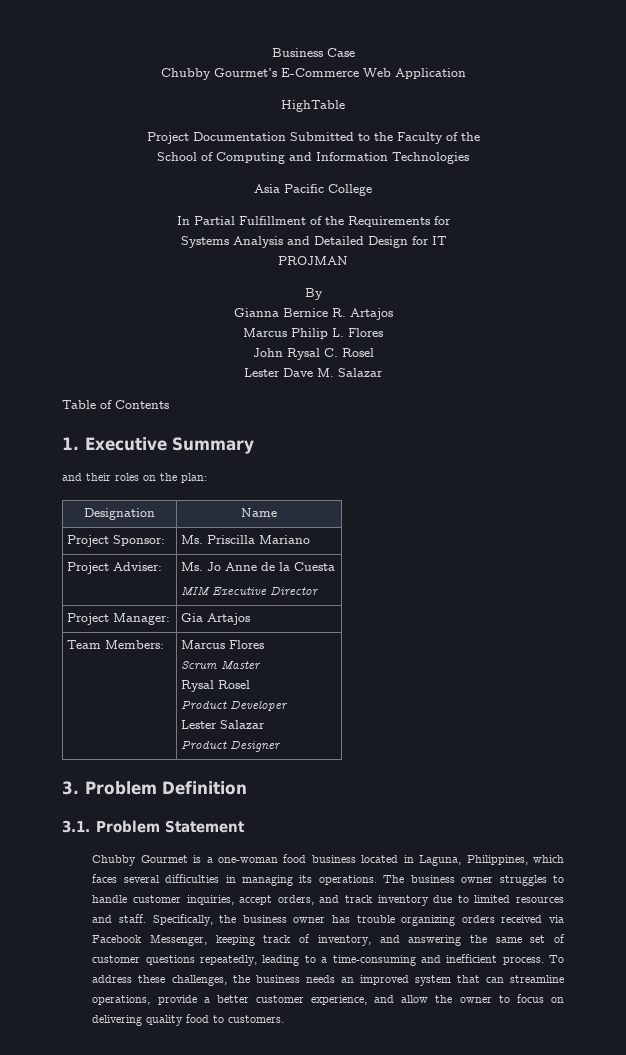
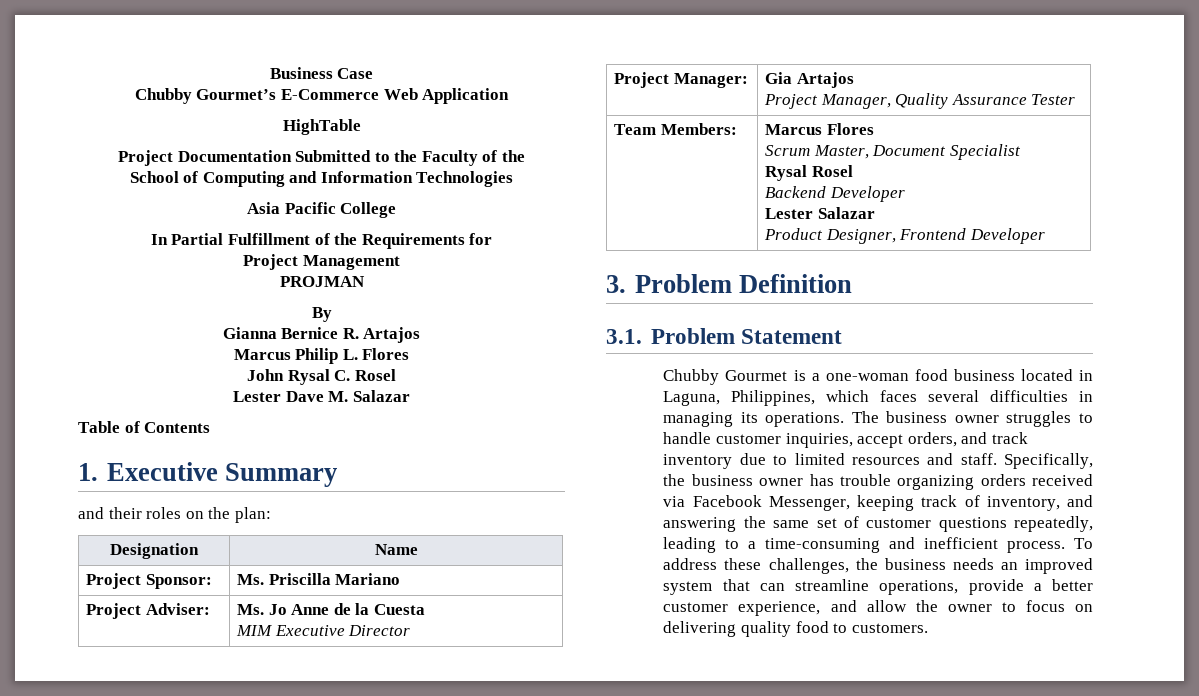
- Systems Analysis and Detailed Design for IT
+ Project Management
  Project Manager: | Gia Artajos
+ Project Manager, Quality Assurance Tester
  Team Members: | Marcus Flores
- Scrum Master
+ Scrum Master, Document Specialist
  Rysal Rosel
- Product Developer
+ Backend Developer
  Lester Salazar
- Product Designer
+ Product Designer, Frontend Developer

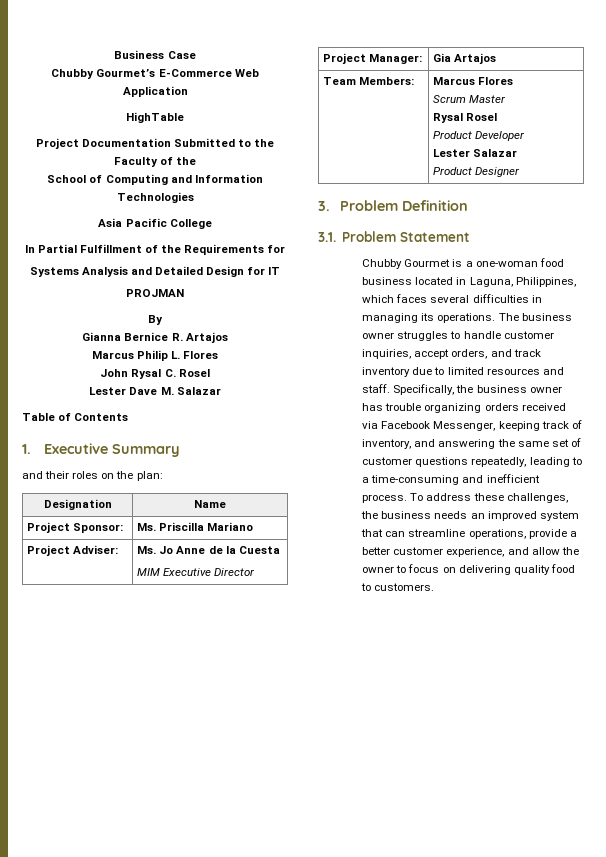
- Project Management
+ Systems Analysis and Detailed Design for IT
  Project Manager: | Gia Artajos
- Project Manager, Quality Assurance Tester
  Team Members: | Marcus Flores
- Scrum Master, Document Specialist
+ Scrum Master
  Rysal Rosel
- Backend Developer
+ Product Developer
  Lester Salazar
- Product Designer, Frontend Developer
+ Product Designer

